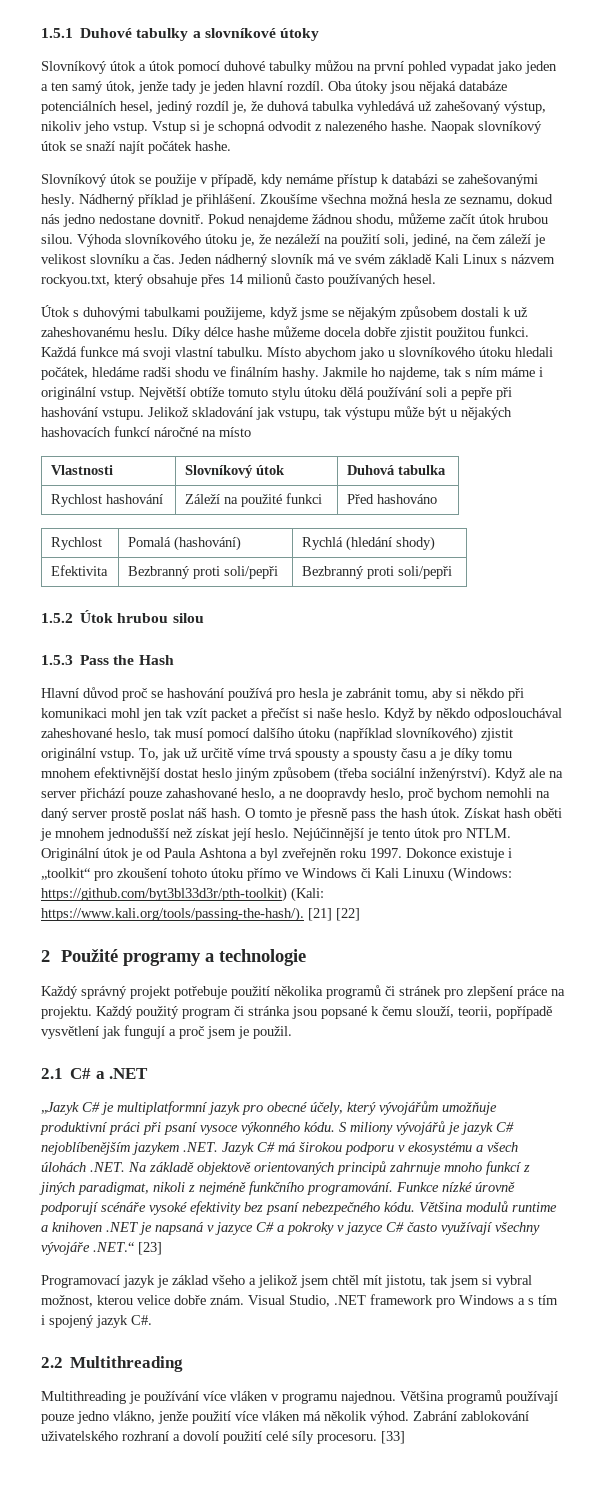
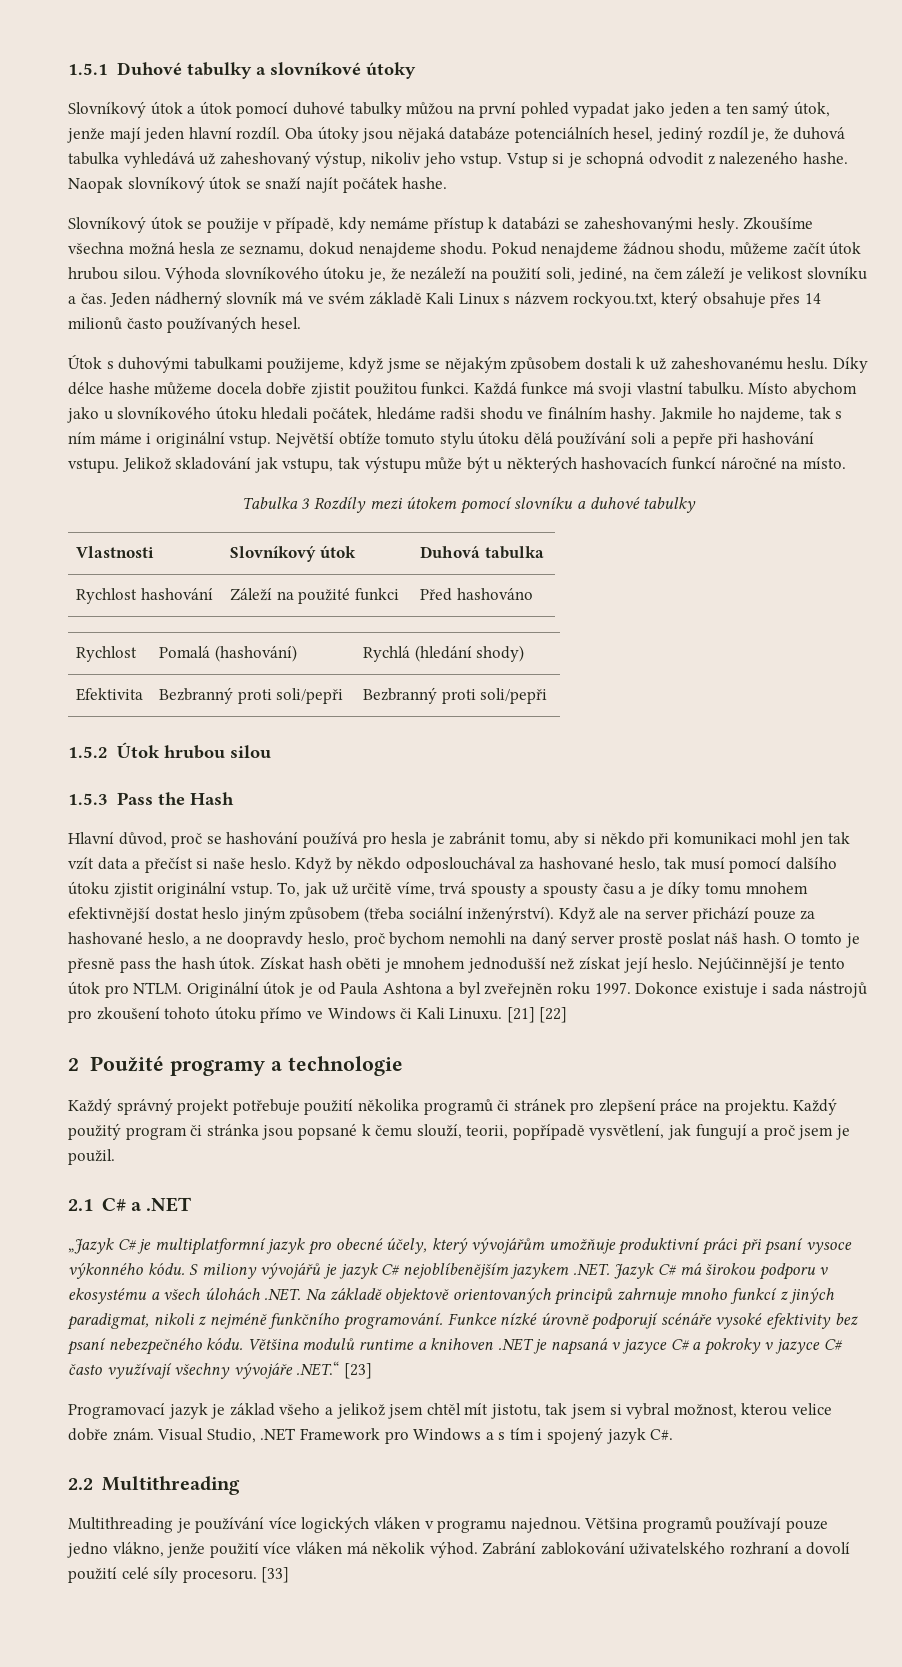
- Slovníkový útok a útok pomocí duhové tabulky můžou na první pohled vypadat jako jeden a ten samý útok, jenže tady je jeden hlavní rozdíl.
+ Slovníkový útok a útok pomocí duhové tabulky můžou na první pohled vypadat jako jeden a ten samý útok, jenže mají jeden hlavní rozdíl.
- Oba útoky jsou nějaká databáze potenciálních hesel, jediný rozdíl je, že duhová tabulka vyhledává už zahešovaný výstup, nikoliv jeho vstup.
+ Oba útoky jsou nějaká databáze potenciálních hesel, jediný rozdíl je, že duhová tabulka vyhledává už zaheshovaný výstup, nikoliv jeho vstup.
- Slovníkový útok se použije v případě, kdy nemáme přístup k databázi se zahešovanými hesly. Nádherný příklad je přihlášení.
+ Slovníkový útok se použije v případě, kdy nemáme přístup k databázi se zaheshovanými hesly.
- Zkoušíme všechna možná hesla ze seznamu, dokud nás jedno nedostane dovnitř.
+ Zkoušíme všechna možná hesla ze seznamu, dokud nenajdeme shodu.
- Jelikož skladování jak vstupu, tak výstupu může být u nějakých hashovacích funkcí náročné na místo
+ Jelikož skladování jak vstupu, tak výstupu může být u některých hashovacích funkcí náročné na místo.
+ Tabulka 3 Rozdíly mezi útokem pomocí slovníku a duhové tabulky
- Hlavní důvod proč se hashování používá pro hesla je zabránit tomu, aby si někdo při komunikaci mohl jen tak vzít packet a přečíst si naše heslo.
+ Hlavní důvod, proč se hashování používá pro hesla je zabránit tomu, aby si někdo při komunikaci mohl jen tak vzít data a přečíst si naše heslo.
- Když by někdo odposlouchával zaheshované heslo, tak musí pomocí dalšího útoku (například slovníkového) zjistit originální vstup.
+ Když by někdo odposlouchával za hashované heslo, tak musí pomocí dalšího útoku zjistit originální vstup.
- To, jak už určitě víme trvá spousty a spousty času a je díky tomu mnohem efektivnější dostat heslo jiným způsobem (třeba sociální inženýrství).
+ To, jak už určitě víme, trvá spousty a spousty času a je díky tomu mnohem efektivnější dostat heslo jiným způsobem (třeba sociální inženýrství).
- Když ale na server přichází pouze zahashované heslo, a ne doopravdy heslo, proč bychom nemohli na daný server prostě poslat náš hash.
+ Když ale na server přichází pouze za hashované heslo, a ne doopravdy heslo, proč bychom nemohli na daný server prostě poslat náš hash.
- Dokonce existuje i „toolkit“ pro zkoušení tohoto útoku přímo ve Windows či Kali Linuxu (Windows: https://github.com/byt3bl33d3r/pth-toolkit) (Kali: https://www.kali.org/tools/passing-the-hash/). [21] [22]
+ Dokonce existuje i sada nástrojů pro zkoušení tohoto útoku přímo ve Windows či Kali Linuxu. [21] [22]
- Každý použitý program či stránka jsou popsané k čemu slouží, teorii, popřípadě vysvětlení jak fungují a proč jsem je použil.
+ Každý použitý program či stránka jsou popsané k čemu slouží, teorii, popřípadě vysvětlení, jak fungují a proč jsem je použil.
- Visual Studio, .NET framework pro Windows a s tím i spojený jazyk C#.
+ Visual Studio, .NET Framework pro Windows a s tím i spojený jazyk C#.
- Multithreading je používání více vláken v programu najednou.
+ Multithreading je používání více logických vláken v programu najednou.

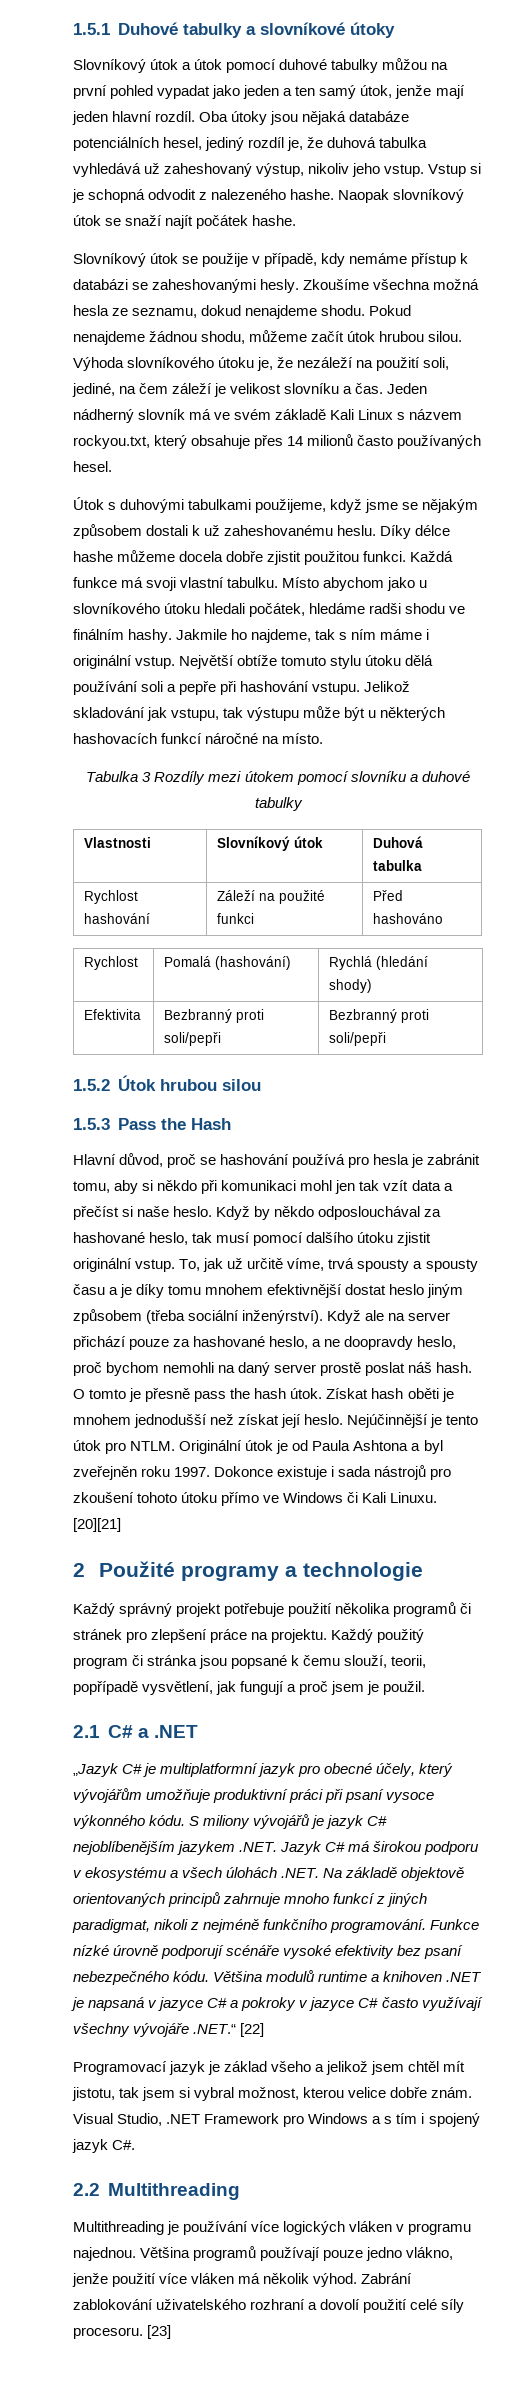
- [21] [22]
+ [20][21]
- Většina modulů runtime a knihoven .NET je napsaná v jazyce C# a pokroky v jazyce C# často využívají všechny vývojáře .NET.“ [23]
+ Většina modulů runtime a knihoven .NET je napsaná v jazyce C# a pokroky v jazyce C# často využívají všechny vývojáře .NET.“ [22]
- [33]
+ [23]

